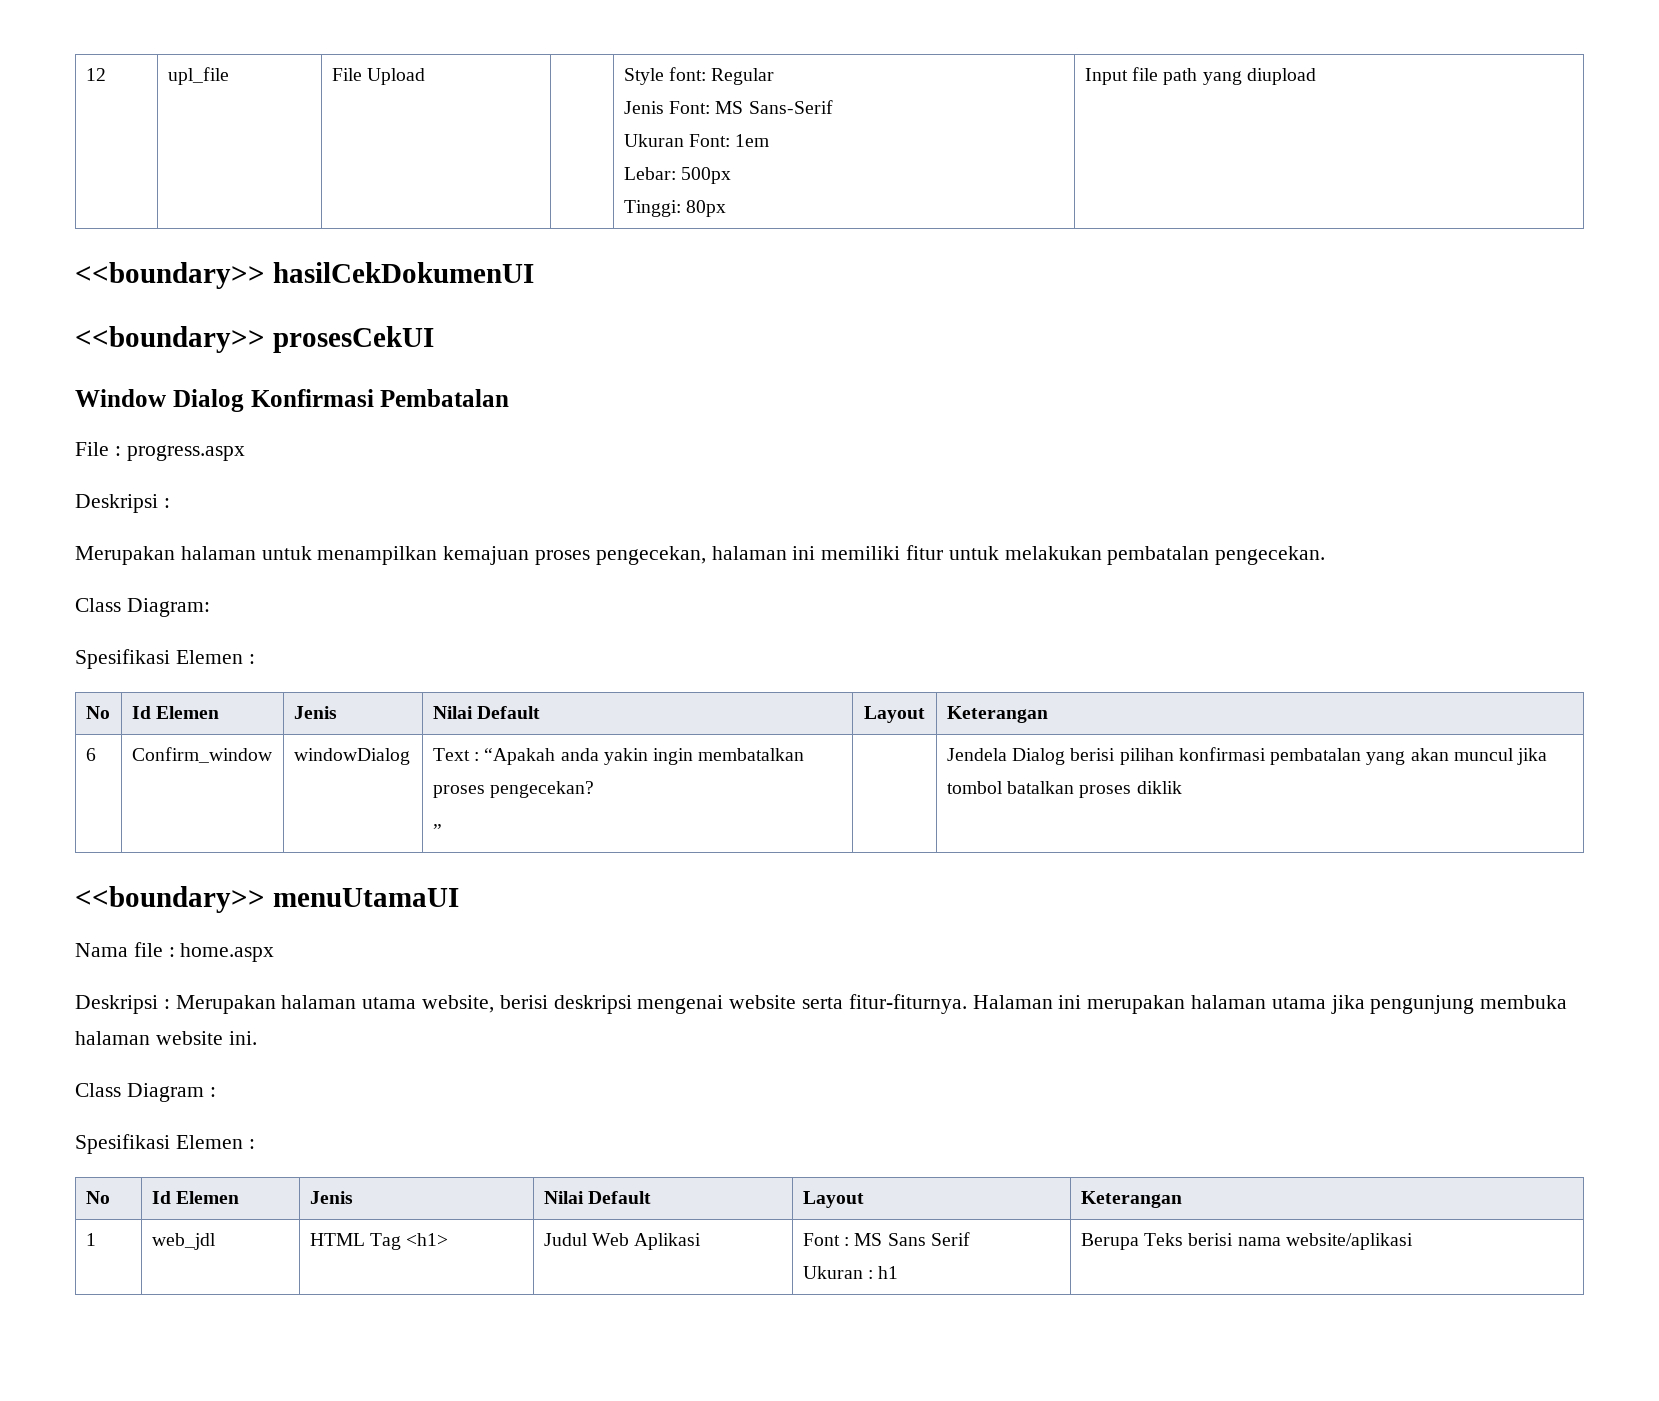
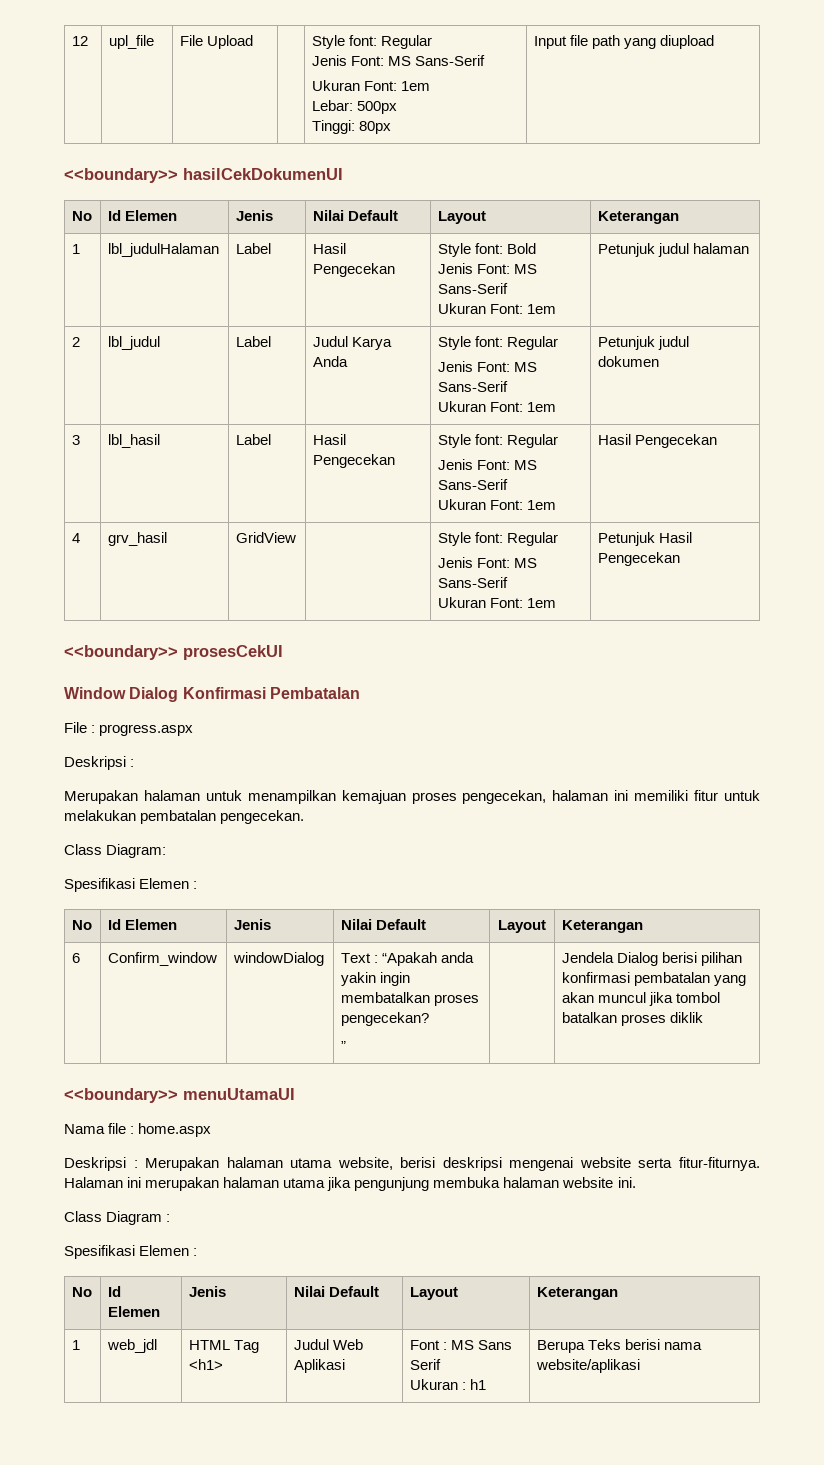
  <<boundary>> hasilCekDokumenUI
+ No | Id Elemen | Jenis | Nilai Default | Layout | Keterangan
+ 1 | lbl_judulHalaman | Label | Hasil Pengecekan | Style font: Bold
+ Jenis Font: MS Sans-Serif
+ Ukuran Font: 1em | Petunjuk judul halaman
+ 2 | lbl_judul | Label | Judul Karya Anda | Style font: Regular
+ Jenis Font: MS Sans-Serif
+ Ukuran Font: 1em | Petunjuk judul dokumen
+ 3 | lbl_hasil | Label | Hasil Pengecekan | Style font: Regular
+ Jenis Font: MS Sans-Serif
+ Ukuran Font: 1em | Hasil Pengecekan
+ 4 | grv_hasil | GridView | | Style font: Regular
+ Jenis Font: MS Sans-Serif
+ Ukuran Font: 1em | Petunjuk Hasil Pengecekan

